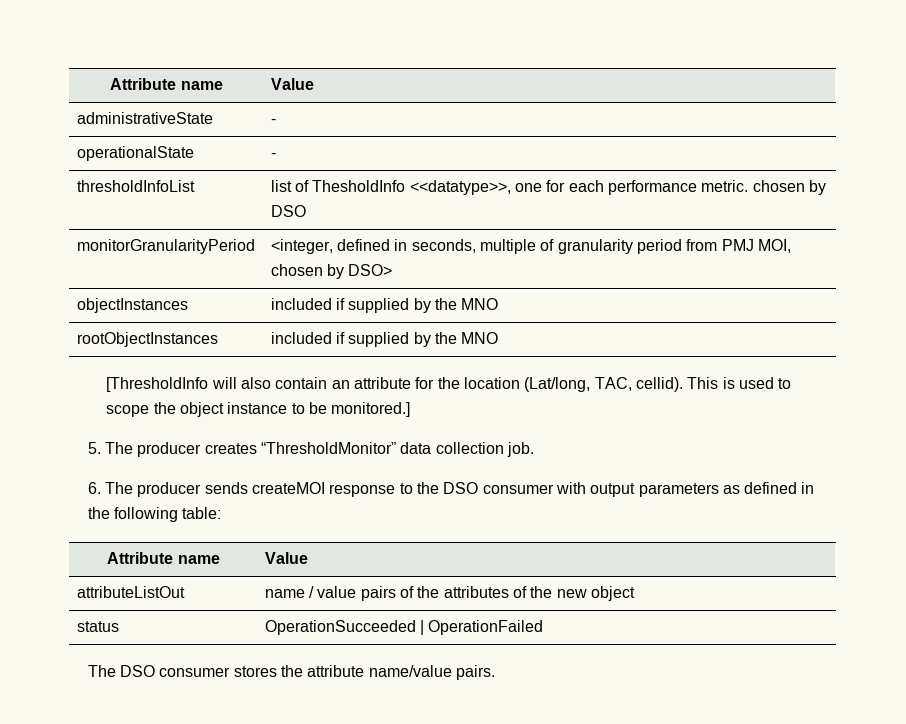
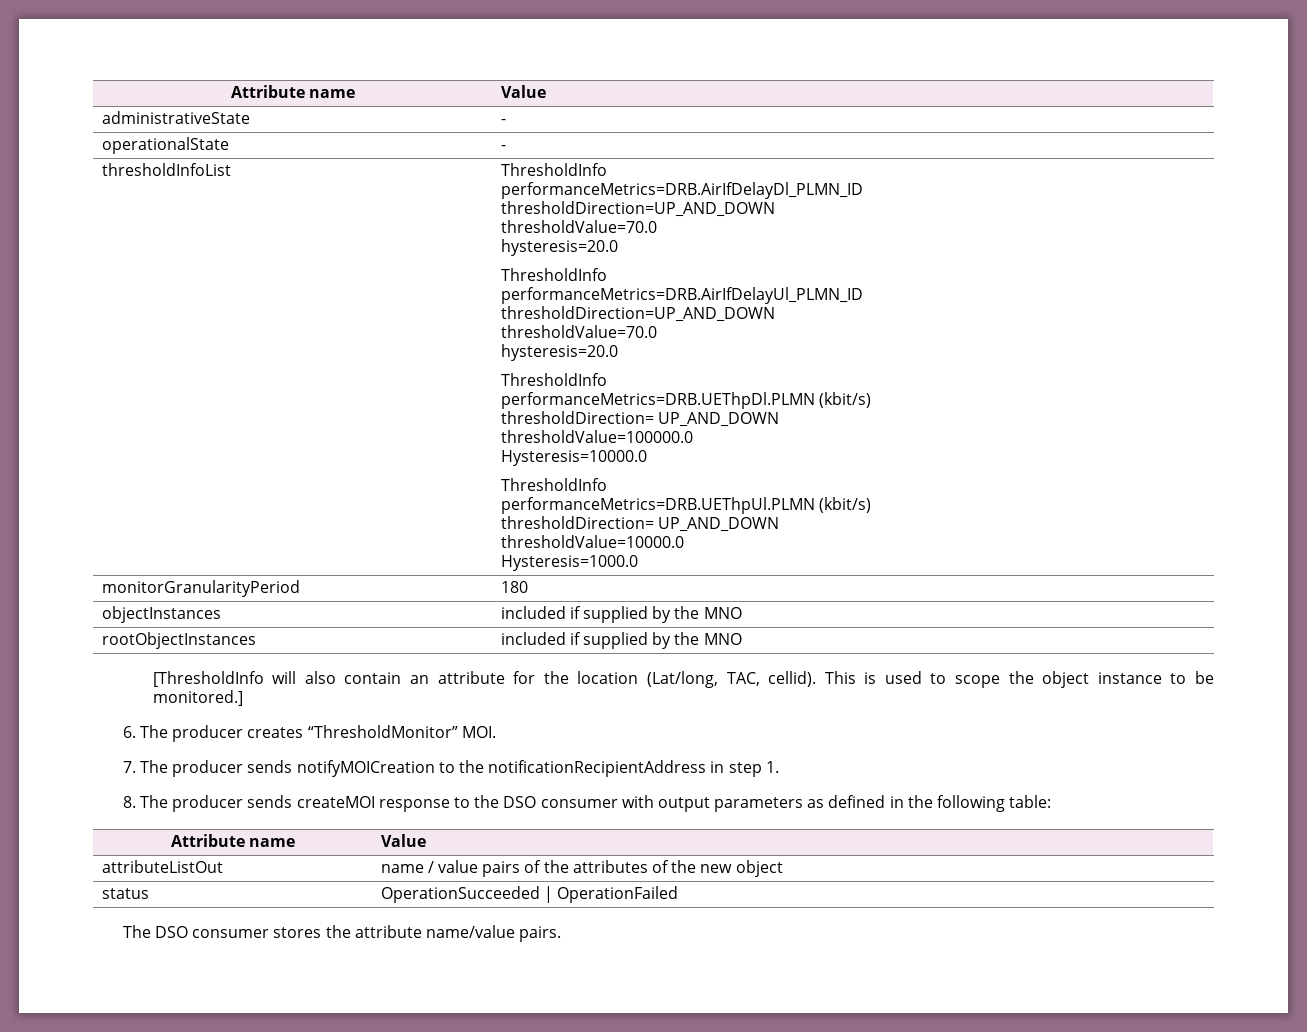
- thresholdInfoList | list of ThesholdInfo <<datatype>>, one for each performance metric. chosen by DSO
- monitorGranularityPeriod | <integer, defined in seconds, multiple of granularity period from PMJ MOI, chosen by DSO>
+ thresholdInfoList | ThresholdInfo
+ performanceMetrics=DRB.AirIfDelayDl_PLMN_ID
+ thresholdDirection=UP_AND_DOWN
+ thresholdValue=70.0
+ hysteresis=20.0
+ ThresholdInfo
+ performanceMetrics=DRB.AirIfDelayUl_PLMN_ID
+ thresholdDirection=UP_AND_DOWN
+ thresholdValue=70.0
+ hysteresis=20.0
+ ThresholdInfo
+ performanceMetrics=DRB.UEThpDl.PLMN (kbit/s)
+ thresholdDirection= UP_AND_DOWN
+ thresholdValue=100000.0
+ Hysteresis=10000.0
+ ThresholdInfo
+ performanceMetrics=DRB.UEThpUl.PLMN (kbit/s)
+ thresholdDirection= UP_AND_DOWN
+ thresholdValue=10000.0
+ Hysteresis=1000.0
+ monitorGranularityPeriod | 180
- 5. The producer creates “ThresholdMonitor” data collection job.
- 6. The producer sends createMOI response to the DSO consumer with output parameters as defined in the following table:
+ 6. The producer creates “ThresholdMonitor” MOI.
+ 7. The producer sends notifyMOICreation to the notificationRecipientAddress in step 1.
+ 8. The producer sends createMOI response to the DSO consumer with output parameters as defined in the following table:

